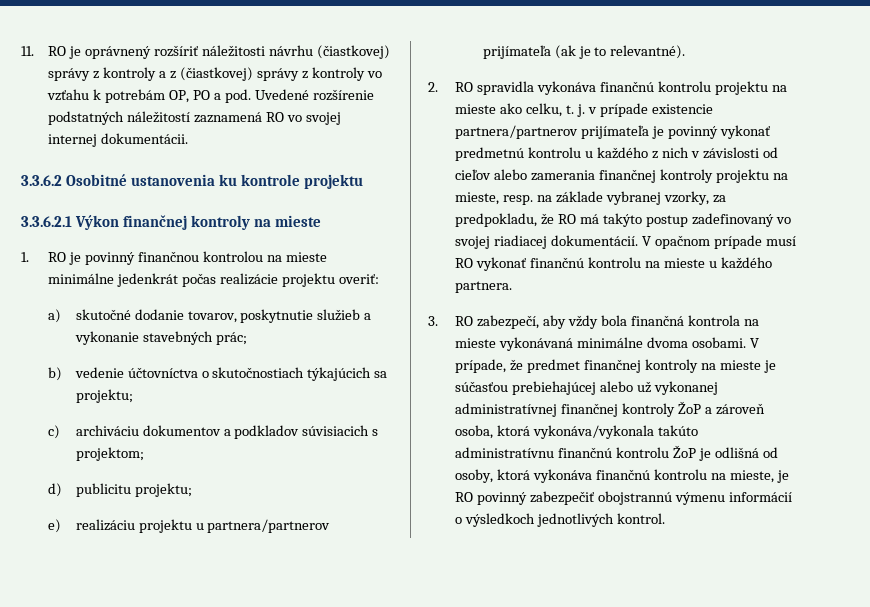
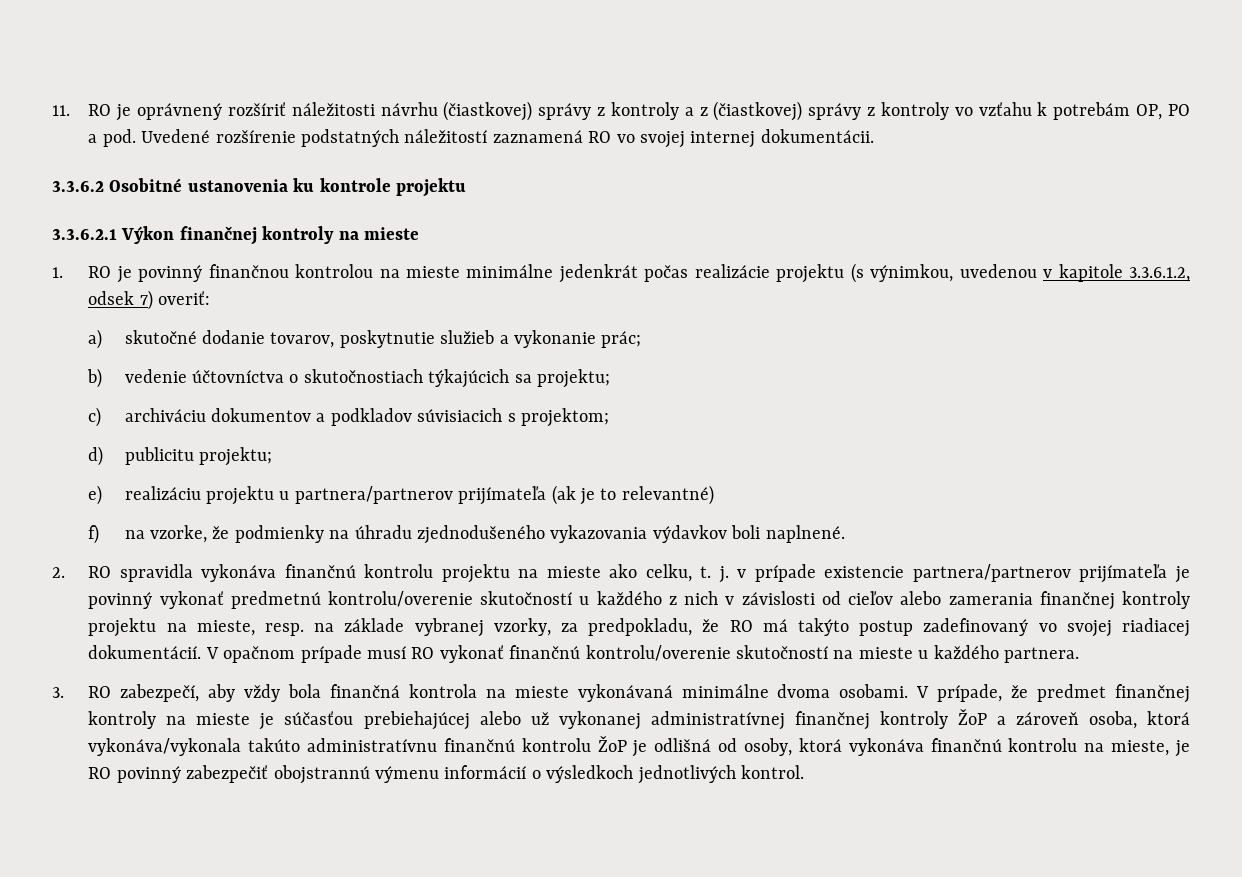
- 1. RO je povinný finančnou kontrolou na mieste minimálne jedenkrát počas realizácie projektu overiť:
+ 1. RO je povinný finančnou kontrolou na mieste minimálne jedenkrát počas realizácie projektu (s výnimkou, uvedenou v kapitole 3.3.6.1.2, odsek 7) overiť:
- a) skutočné dodanie tovarov, poskytnutie služieb a vykonanie stavebných prác;
+ a) skutočné dodanie tovarov, poskytnutie služieb a vykonanie prác;
- e) realizáciu projektu u partnera/partnerov prijímateľa (ak je to relevantné).
+ e) realizáciu projektu u partnera/partnerov prijímateľa (ak je to relevantné)
+ f) na vzorke, že podmienky na úhradu zjednodušeného vykazovania výdavkov boli naplnené.
- 2. RO spravidla vykonáva finančnú kontrolu projektu na mieste ako celku, t. j. v prípade existencie partnera/partnerov prijímateľa je povinný vykonať predmetnú kontrolu u každého z nich v závislosti od cieľov alebo zamerania finančnej kontroly projektu na mieste, resp. na základe vybranej vzorky, za predpokladu, že RO má takýto postup zadefinovaný vo svojej riadiacej dokumentácií.
+ 2. RO spravidla vykonáva finančnú kontrolu projektu na mieste ako celku, t. j. v prípade existencie partnera/partnerov prijímateľa je povinný vykonať predmetnú kontrolu/overenie skutočností u každého z nich v závislosti od cieľov alebo zamerania finančnej kontroly projektu na mieste, resp. na základe vybranej vzorky, za predpokladu, že RO má takýto postup zadefinovaný vo svojej riadiacej dokumentácií.
- V opačnom prípade musí RO vykonať finančnú kontrolu na mieste u každého partnera.
+ V opačnom prípade musí RO vykonať finančnú kontrolu/overenie skutočností na mieste u každého partnera.

